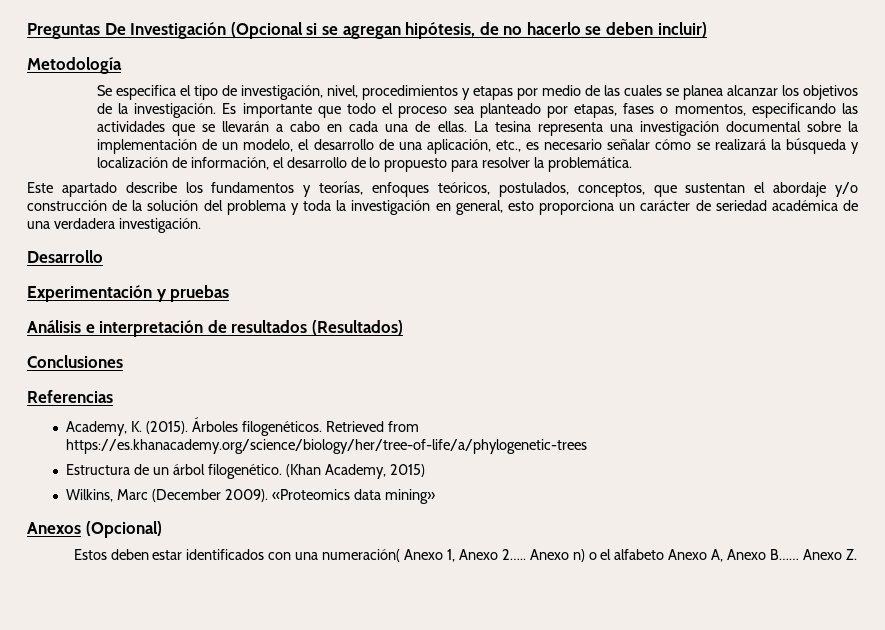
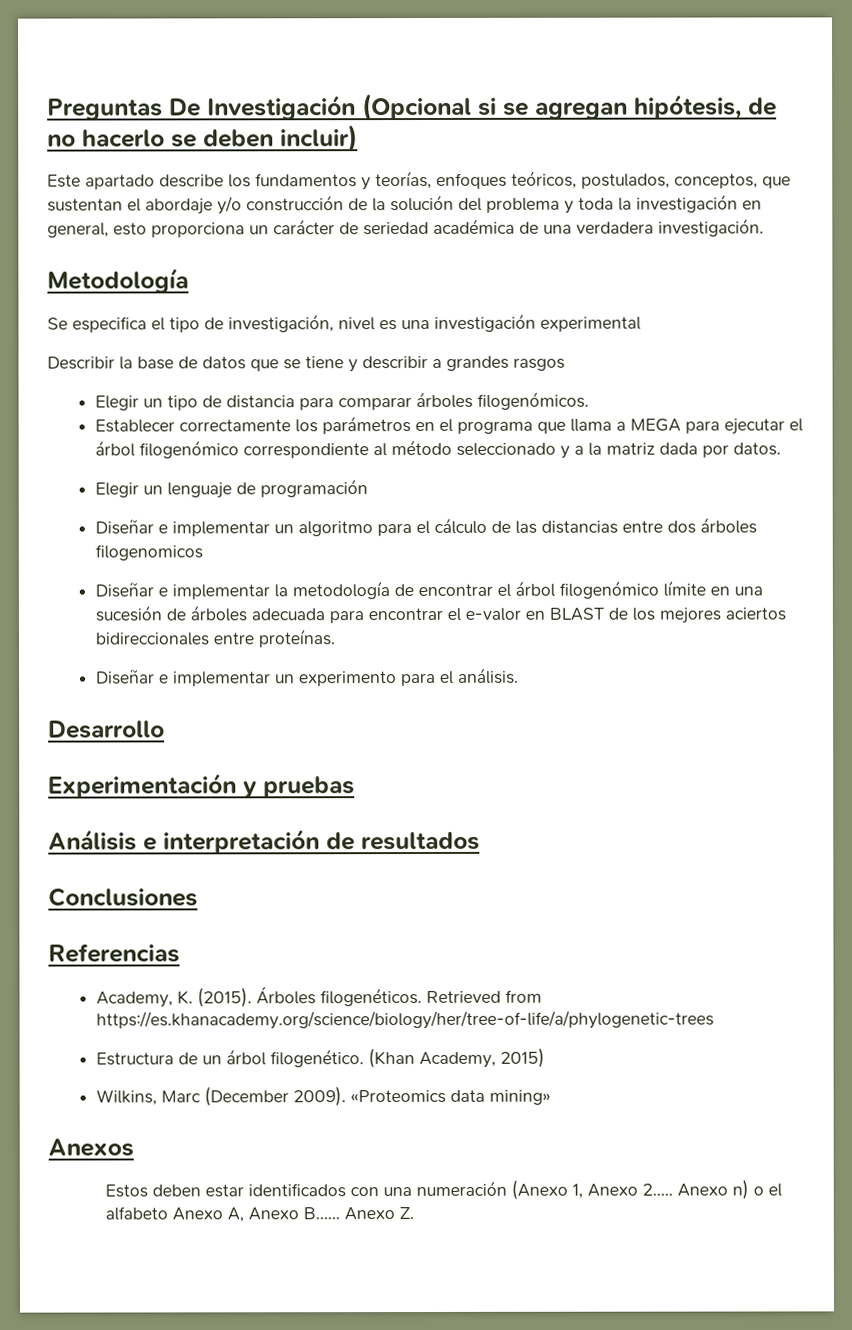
- Metodología
- Se especifica el tipo de investigación, nivel, procedimientos y etapas por medio de las cuales se planea alcanzar los objetivos de la investigación. Es importante que todo el proceso sea planteado por etapas, fases o momentos, especificando las actividades que se llevarán a cabo en cada una de ellas. La tesina representa una investigación documental sobre la implementación de un modelo, el desarrollo de una aplicación, etc., es necesario señalar cómo se realizará la búsqueda y localización de información, el desarrollo de lo propuesto para resolver la problemática.
+ Metodología
+ Se especifica el tipo de investigación, nivel es una investigación experimental
+ Describir la base de datos que se tiene y describir a grandes rasgos
+ Elegir un tipo de distancia para comparar árboles filogenómicos.
+ Establecer correctamente los parámetros en el programa que llama a MEGA para ejecutar el árbol filogenómico correspondiente al método seleccionado y a la matriz dada por datos.
+ Elegir un lenguaje de programación
+ Diseñar e implementar un algoritmo para el cálculo de las distancias entre dos árboles filogenomicos
+ Diseñar e implementar la metodología de encontrar el árbol filogenómico límite en una sucesión de árboles adecuada para encontrar el e-valor en BLAST de los mejores aciertos bidireccionales entre proteínas.
+ Diseñar e implementar un experimento para el análisis.
- Análisis e interpretación de resultados (Resultados)
+ Análisis e interpretación de resultados
- Anexos (Opcional)
+ Anexos
- Estos deben estar identificados con una numeración( Anexo 1, Anexo 2…..
+ Estos deben estar identificados con una numeración (Anexo 1, Anexo 2…..

